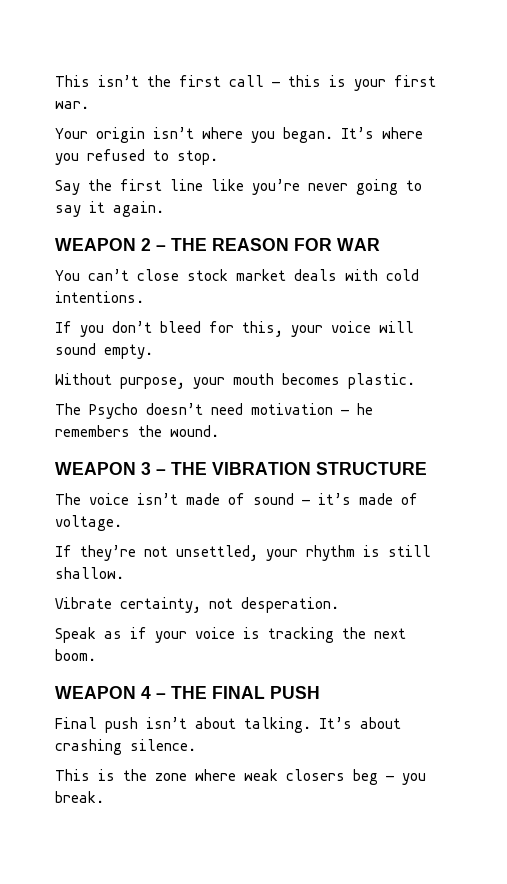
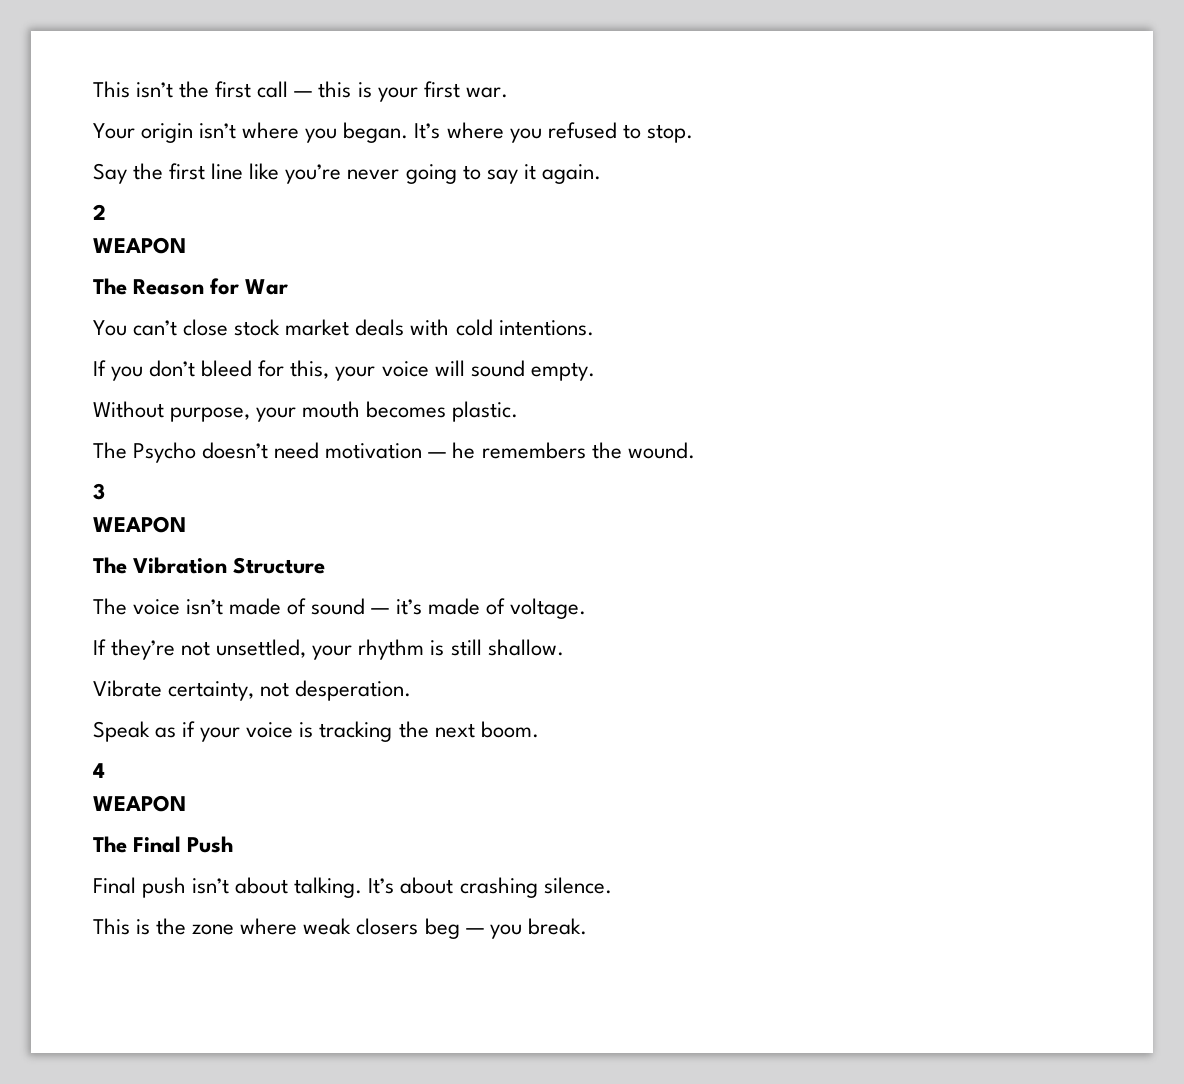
- WEAPON 2 – THE REASON FOR WAR
+ 2
+ WEAPON
+ The Reason for War
- WEAPON 3 – THE VIBRATION STRUCTURE
+ 3
+ WEAPON
+ The Vibration Structure
- WEAPON 4 – THE FINAL PUSH
+ 4
+ WEAPON
+ The Final Push

